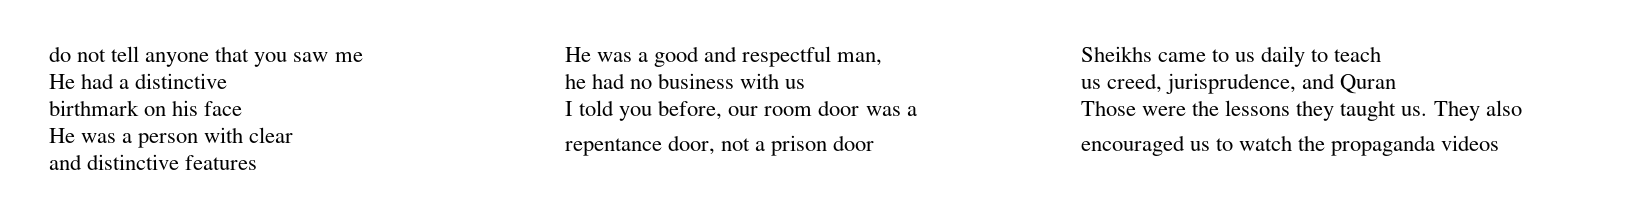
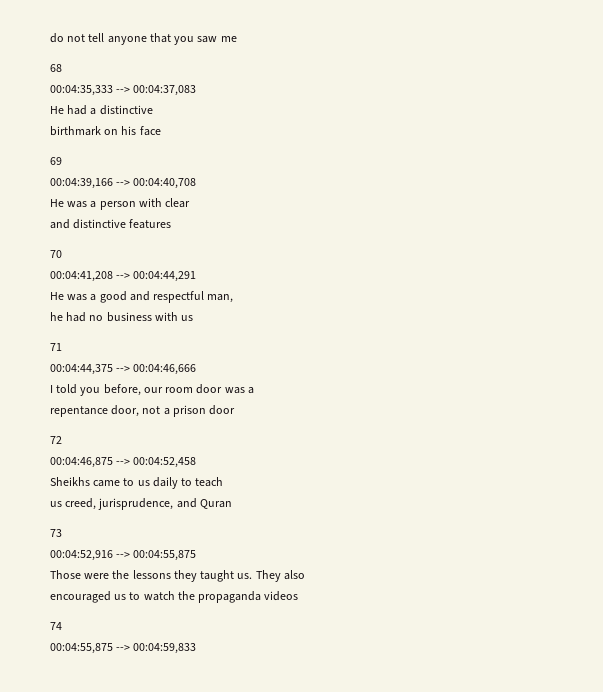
+ 68
+ 00:04:35,333 --> 00:04:37,083
+ 69
+ 00:04:39,166 --> 00:04:40,708
+ 70
+ 00:04:41,208 --> 00:04:44,291
+ 71
+ 00:04:44,375 --> 00:04:46,666
+ 72
+ 00:04:46,875 --> 00:04:52,458
+ 73
+ 00:04:52,916 --> 00:04:55,875
+ 74
+ 00:04:55,875 --> 00:04:59,833

